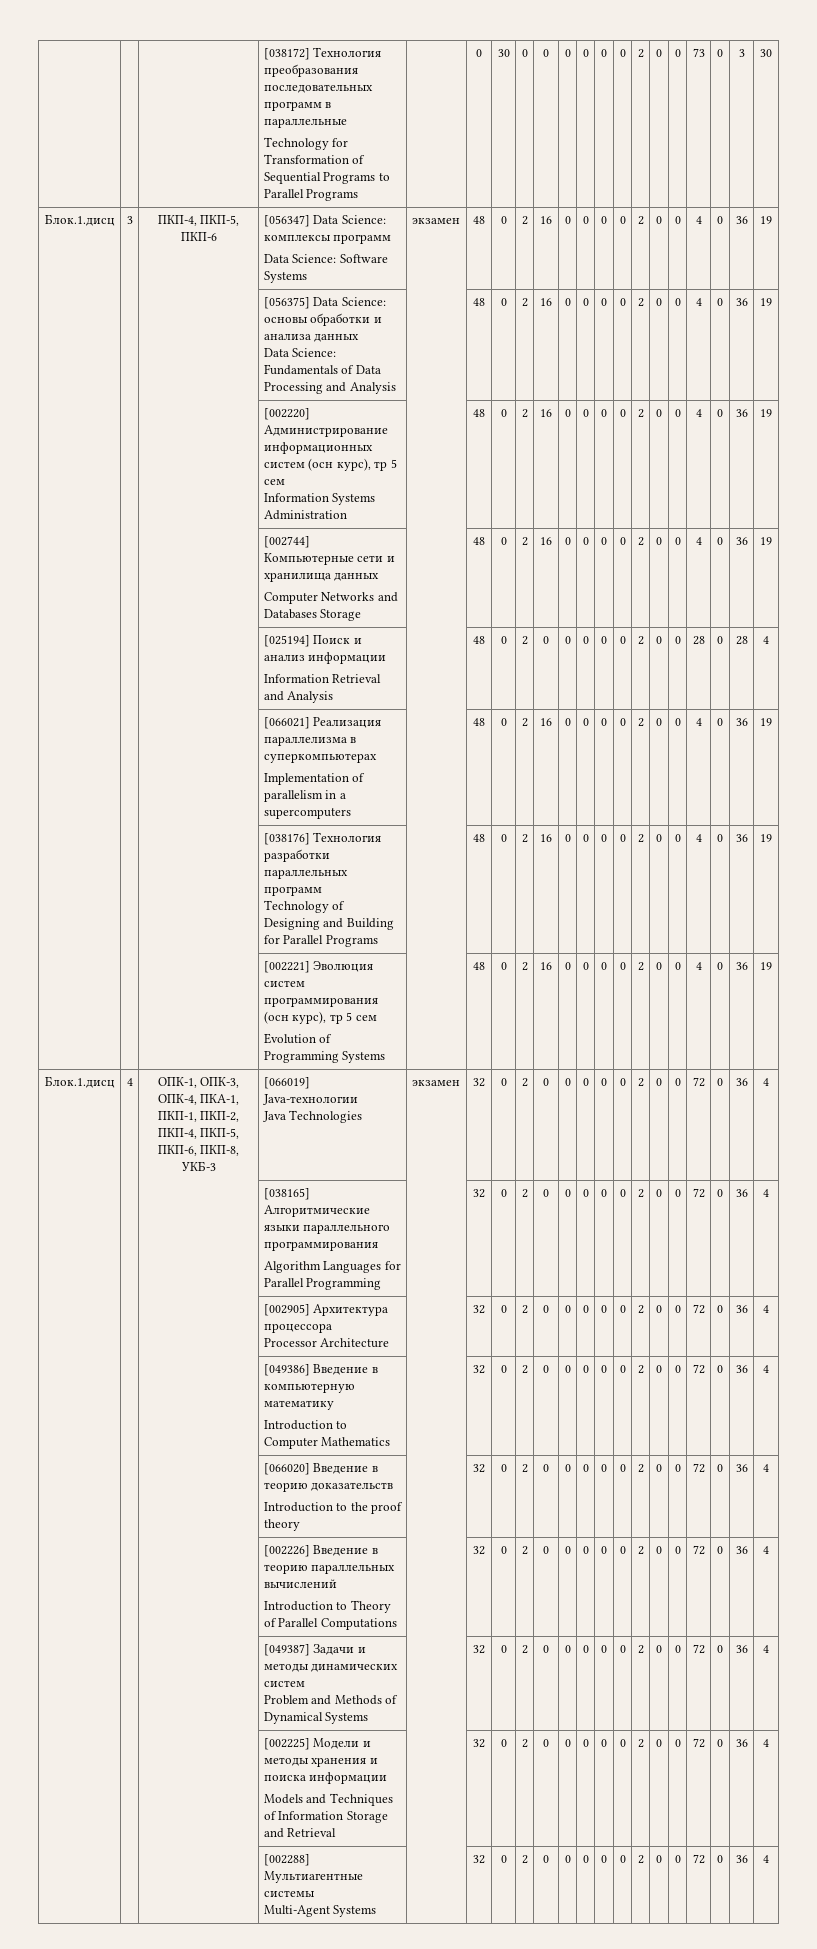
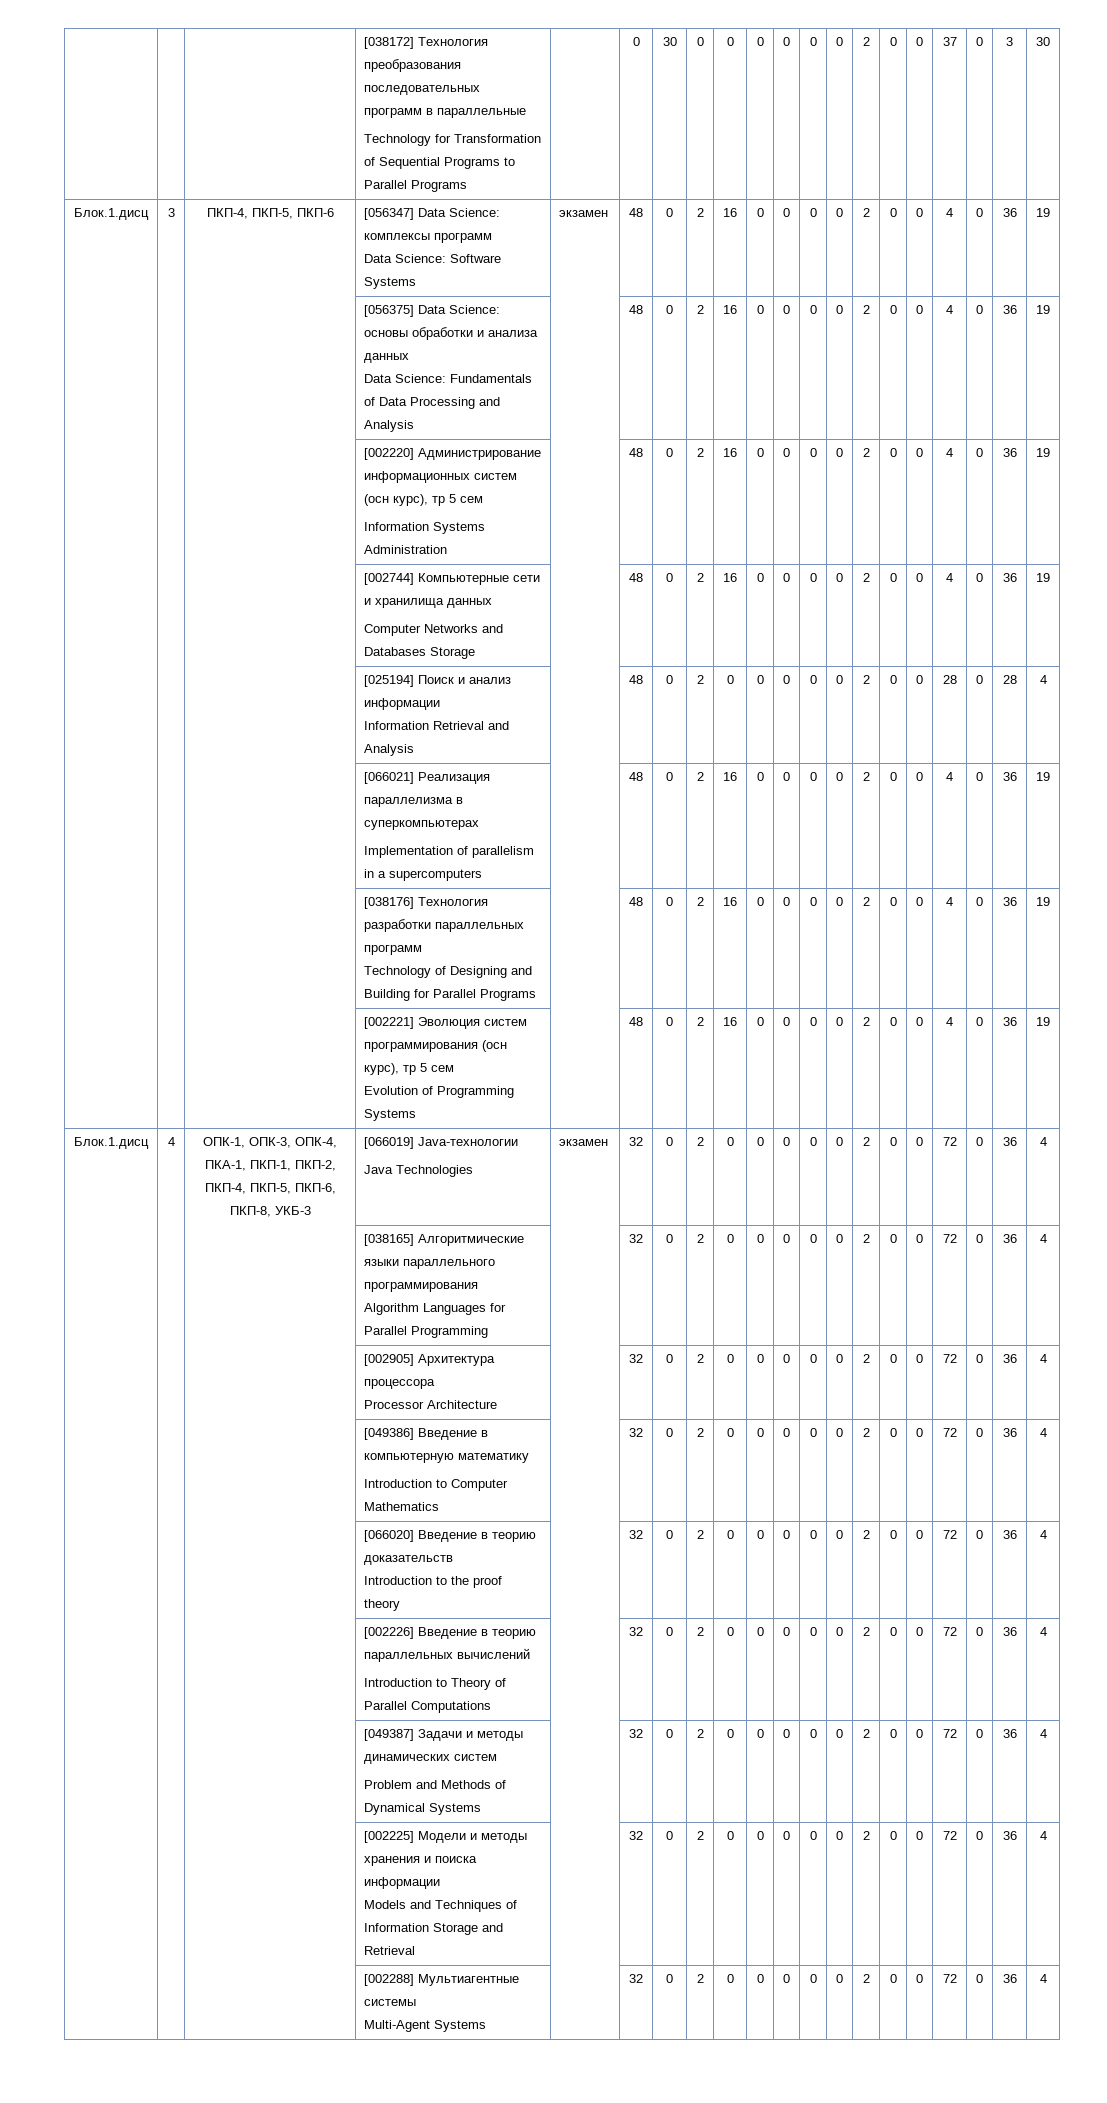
  | | | [038172] Технология преобразования последовательных программ в параллельные
- Technology for Transformation of Sequential Programs to Parallel Programs | | 0 | 30 | 0 | 0 | 0 | 0 | 0 | 0 | 2 | 0 | 0 | 73 | 0 | 3 | 30
+ Technology for Transformation of Sequential Programs to Parallel Programs | | 0 | 30 | 0 | 0 | 0 | 0 | 0 | 0 | 2 | 0 | 0 | 37 | 0 | 3 | 30

